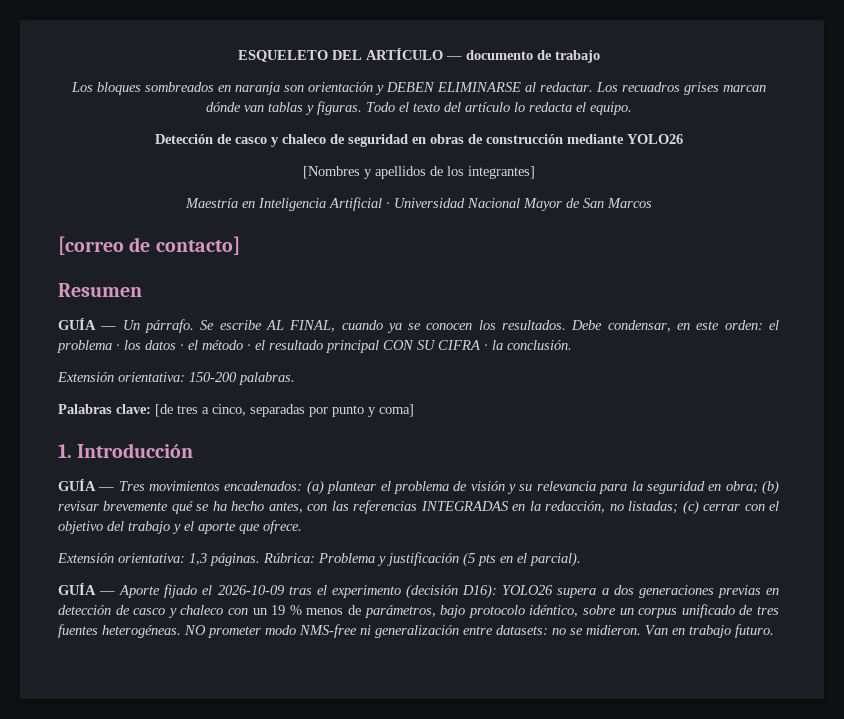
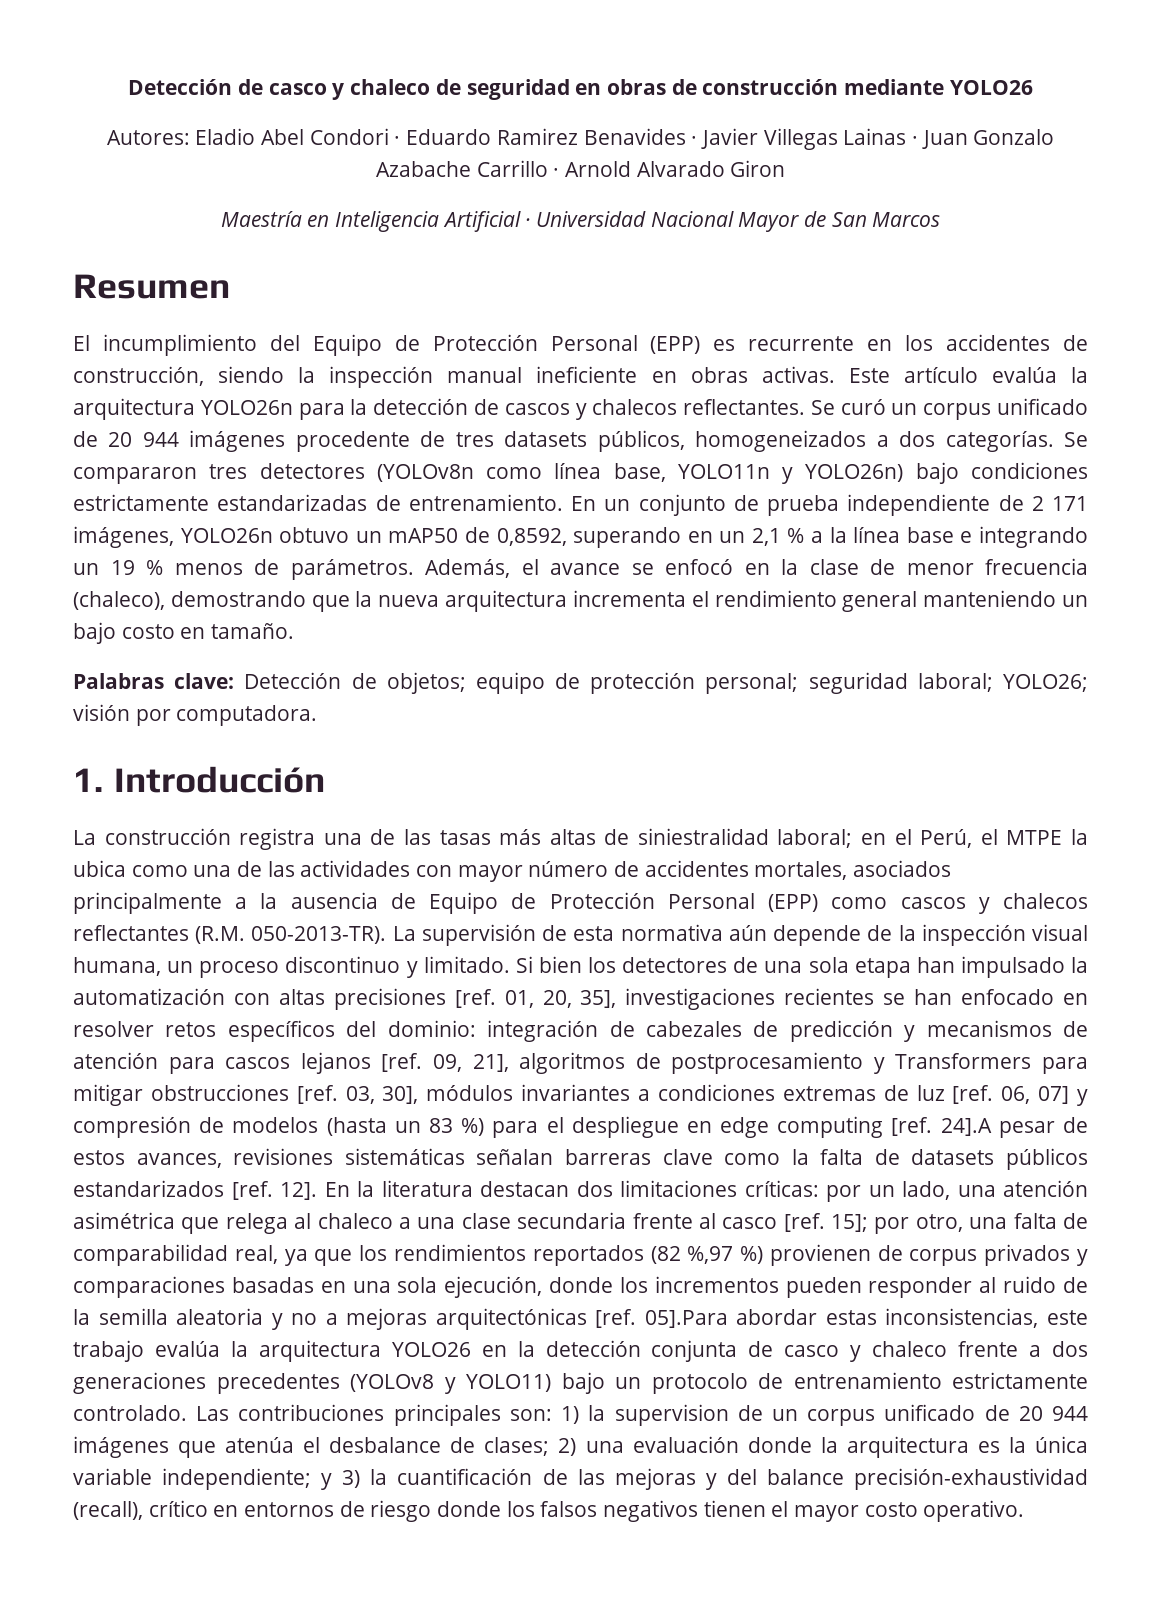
- ESQUELETO DEL ARTÍCULO — documento de trabajo
- Los bloques sombreados en naranja son orientación y DEBEN ELIMINARSE al redactar. Los recuadros grises marcan dónde van tablas y figuras. Todo el texto del artículo lo redacta el equipo.
- [Nombres y apellidos de los integrantes]
+ Autores: Eladio Abel Condori · Eduardo Ramirez Benavides · Javier Villegas Lainas · Juan Gonzalo Azabache Carrillo · Arnold Alvarado Giron
- [correo de contacto]
  Resumen
- GUÍA — Un párrafo. Se escribe AL FINAL, cuando ya se conocen los resultados. Debe condensar, en este orden: el problema · los datos · el método · el resultado principal CON SU CIFRA · la conclusión.
- Extensión orientativa: 150-200 palabras.
- Palabras clave: [de tres a cinco, separadas por punto y coma]
+ El incumplimiento del Equipo de Protección Personal (EPP) es recurrente en los accidentes de construcción, siendo la inspección manual ineficiente en obras activas. Este artículo evalúa la arquitectura YOLO26n para la detección de cascos y chalecos reflectantes. Se curó un corpus unificado de 20 944 imágenes procedente de tres datasets públicos, homogeneizados a dos categorías. Se compararon tres detectores (YOLOv8n como línea base, YOLO11n y YOLO26n) bajo condiciones estrictamente estandarizadas de entrenamiento. En un conjunto de prueba independiente de 2 171 imágenes, YOLO26n obtuvo un mAP50 de 0,8592, superando en un 2,1 % a la línea base e integrando un 19 % menos de parámetros. Además, el avance se enfocó en la clase de menor frecuencia (chaleco), demostrando que la nueva arquitectura incrementa el rendimiento general manteniendo un bajo costo en tamaño.
+ Palabras clave: Detección de objetos; equipo de protección personal; seguridad laboral; YOLO26; visión por computadora.
  1. Introducción
- GUÍA — Tres movimientos encadenados: (a) plantear el problema de visión y su relevancia para la seguridad en obra; (b) revisar brevemente qué se ha hecho antes, con las referencias INTEGRADAS en la redacción, no listadas; (c) cerrar con el objetivo del trabajo y el aporte que ofrece.
- Extensión orientativa: 1,3 páginas. Rúbrica: Problema y justificación (5 pts en el parcial).
- GUÍA — Aporte fijado el 2026-10-09 tras el experimento (decisión D16): YOLO26 supera a dos generaciones previas en detección de casco y chaleco con un 19 % menos de parámetros, bajo protocolo idéntico, sobre un corpus unificado de tres fuentes heterogéneas. NO prometer modo NMS-free ni generalización entre datasets: no se midieron. Van en trabajo futuro.
+ La construcción registra una de las tasas más altas de siniestralidad laboral; en el Perú, el MTPE la ubica como una de las actividades con mayor número de accidentes mortales, asociados principalmente a la ausencia de Equipo de Protección Personal (EPP) como cascos y chalecos reflectantes (R.M. 050-2013-TR). La supervisión de esta normativa aún depende de la inspección visual humana, un proceso discontinuo y limitado. Si bien los detectores de una sola etapa han impulsado la automatización con altas precisiones [ref. 01, 20, 35], investigaciones recientes se han enfocado en resolver retos específicos del dominio: integración de cabezales de predicción y mecanismos de atención para cascos lejanos [ref. 09, 21], algoritmos de postprocesamiento y Transformers para mitigar obstrucciones [ref. 03, 30], módulos invariantes a condiciones extremas de luz [ref. 06, 07] y compresión de modelos (hasta un 83 %) para el despliegue en edge computing [ref. 24].A pesar de estos avances, revisiones sistemáticas señalan barreras clave como la falta de datasets públicos estandarizados [ref. 12]. En la literatura destacan dos limitaciones críticas: por un lado, una atención asimétrica que relega al chaleco a una clase secundaria frente al casco [ref. 15]; por otro, una falta de comparabilidad real, ya que los rendimientos reportados (82 %,97 %) provienen de corpus privados y comparaciones basadas en una sola ejecución, donde los incrementos pueden responder al ruido de la semilla aleatoria y no a mejoras arquitectónicas [ref. 05].Para abordar estas inconsistencias, este trabajo evalúa la arquitectura YOLO26 en la detección conjunta de casco y chaleco frente a dos generaciones precedentes (YOLOv8 y YOLO11) bajo un protocolo de entrenamiento estrictamente controlado. Las contribuciones principales son: 1) la supervision de un corpus unificado de 20 944 imágenes que atenúa el desbalance de clases; 2) una evaluación donde la arquitectura es la única variable independiente; y 3) la cuantificación de las mejoras y del balance precisión-exhaustividad (recall), crítico en entornos de riesgo donde los falsos negativos tienen el mayor costo operativo.

